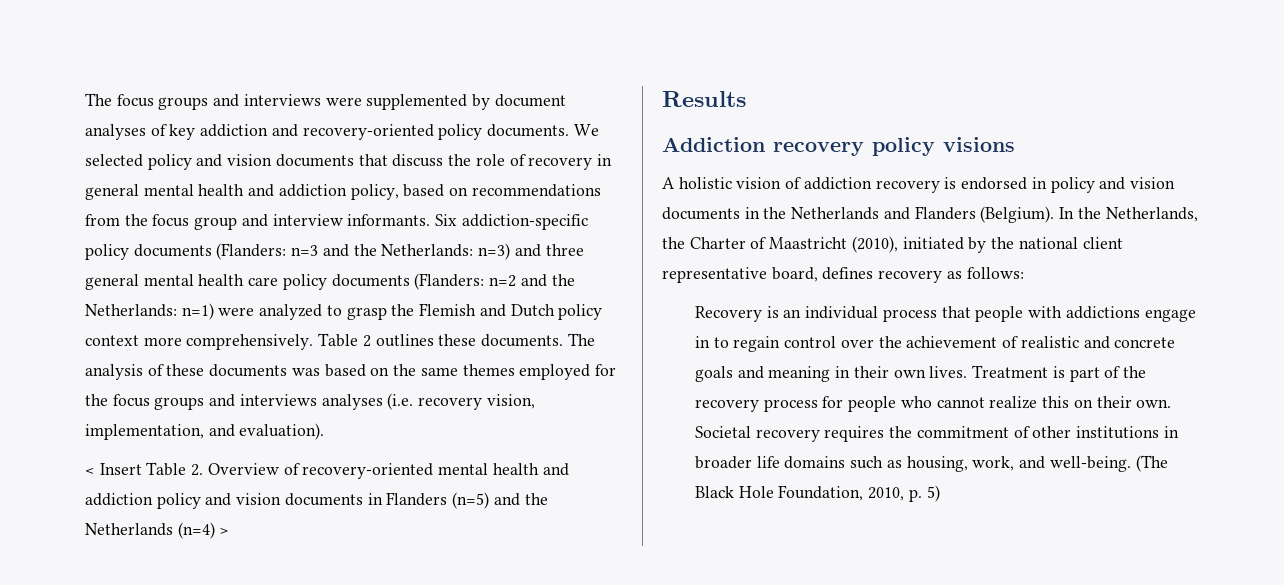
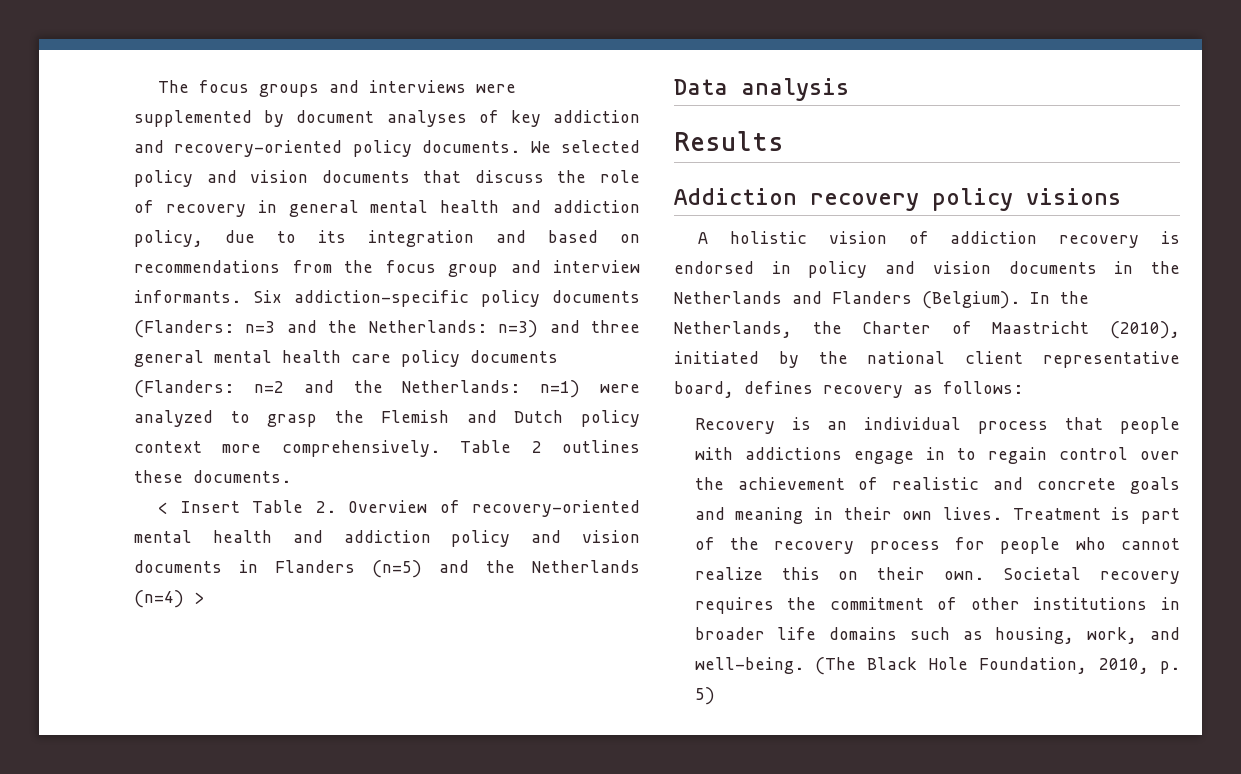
- We selected policy and vision documents that discuss the role of recovery in general mental health and addiction policy, based on recommendations from the focus group and interview informants.
+ We selected policy and vision documents that discuss the role of recovery in general mental health and addiction policy, due to its integration and based on recommendations from the focus group and interview informants.
- The analysis of these documents was based on the same themes employed for the focus groups and interviews analyses (i.e. recovery vision, implementation, and evaluation).
+ Data analysis

